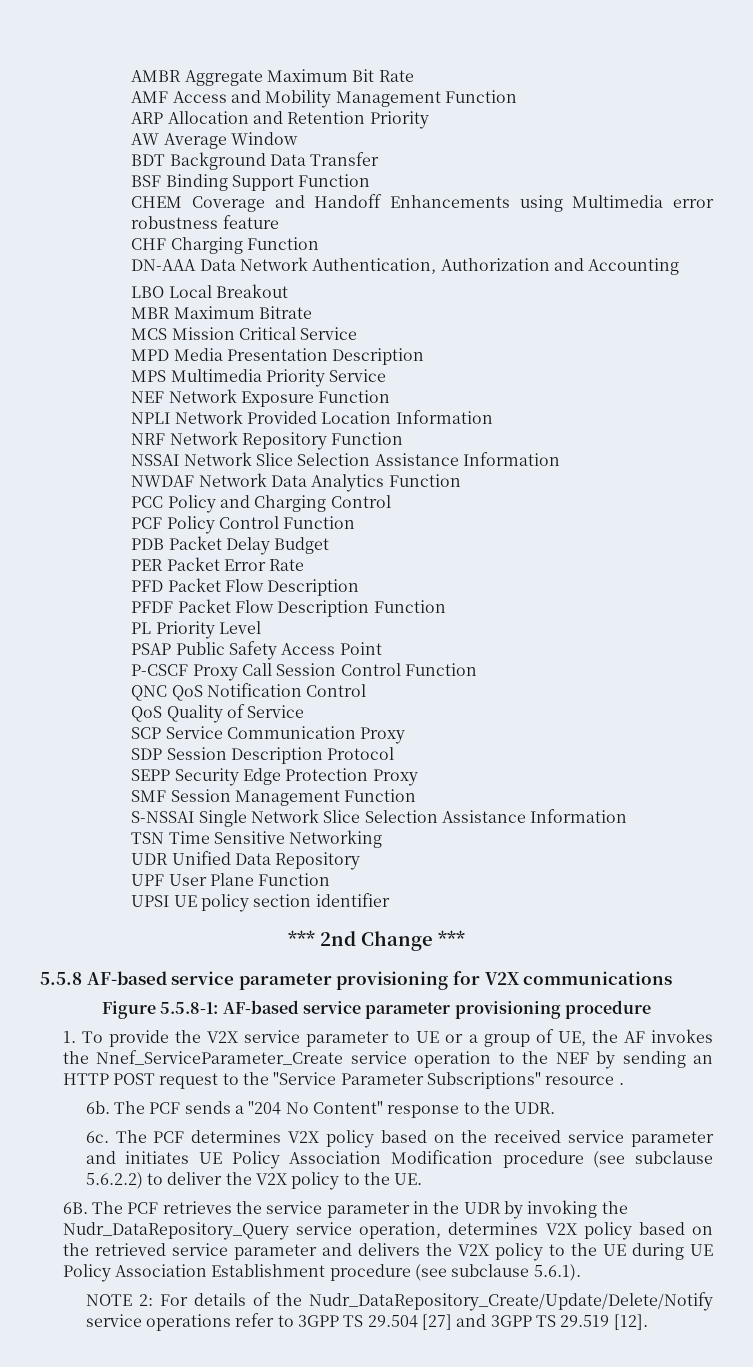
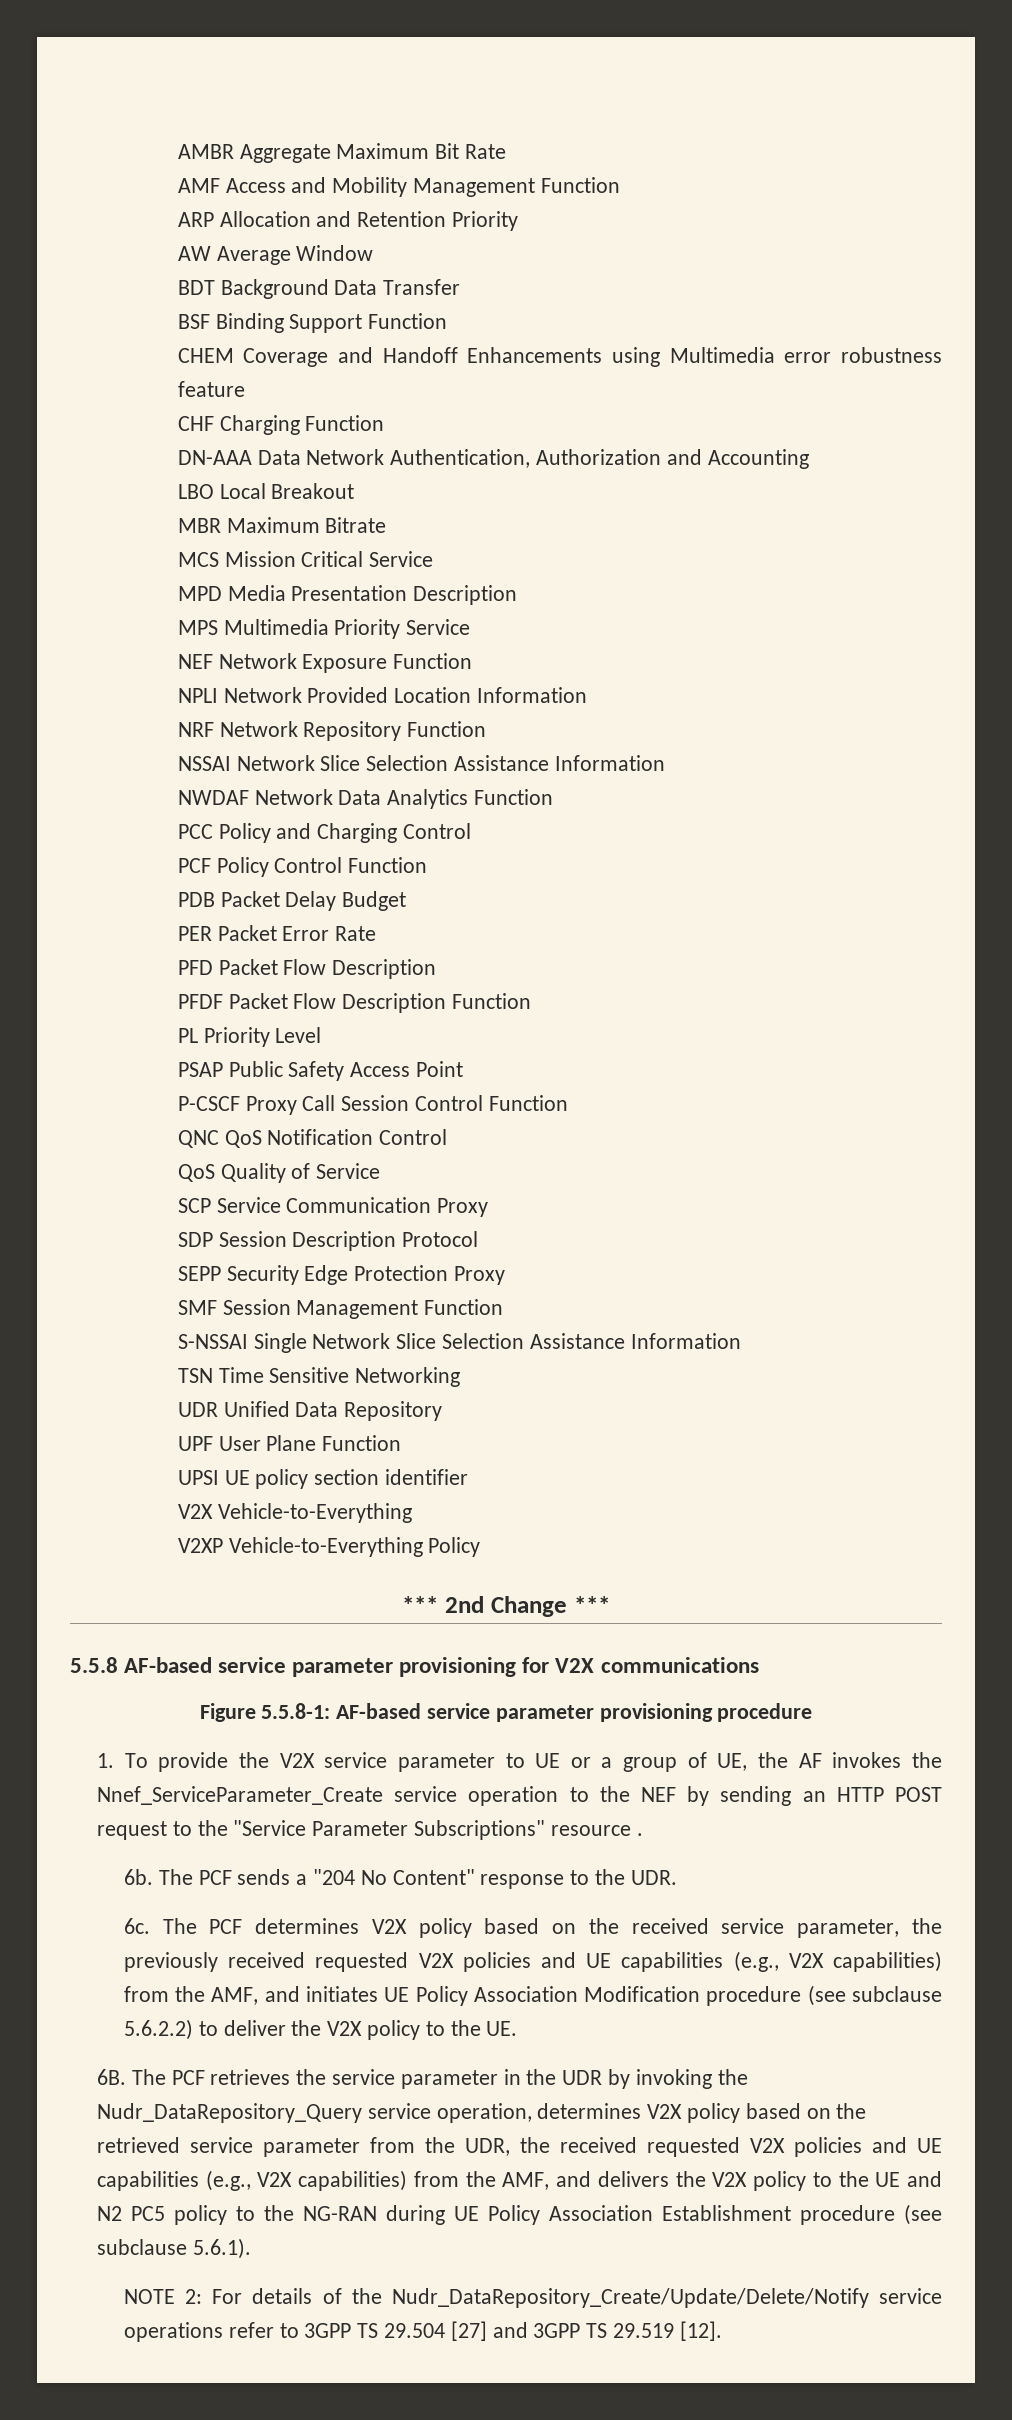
+ V2X Vehicle-to-Everything
+ V2XP Vehicle-to-Everything Policy
- The PCF determines V2X policy based on the received service parameter and initiates UE Policy Association Modification procedure (see subclause 5.6.2.2) to deliver the V2X policy to the UE.
+ The PCF determines V2X policy based on the received service parameter, the previously received requested V2X policies and UE capabilities (e.g., V2X capabilities) from the AMF, and initiates UE Policy Association Modification procedure (see subclause 5.6.2.2) to deliver the V2X policy to the UE.
- The PCF retrieves the service parameter in the UDR by invoking the Nudr_DataRepository_Query service operation, determines V2X policy based on the retrieved service parameter and delivers the V2X policy to the UE during UE Policy Association Establishment procedure (see subclause 5.6.1).
+ The PCF retrieves the service parameter in the UDR by invoking the Nudr_DataRepository_Query service operation, determines V2X policy based on the retrieved service parameter from the UDR, the received requested V2X policies and UE capabilities (e.g., V2X capabilities) from the AMF, and delivers the V2X policy to the UE and N2 PC5 policy to the NG-RAN during UE Policy Association Establishment procedure (see subclause 5.6.1).

